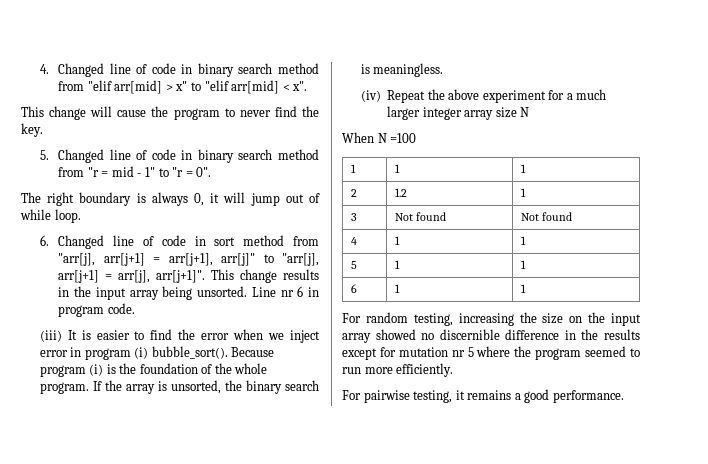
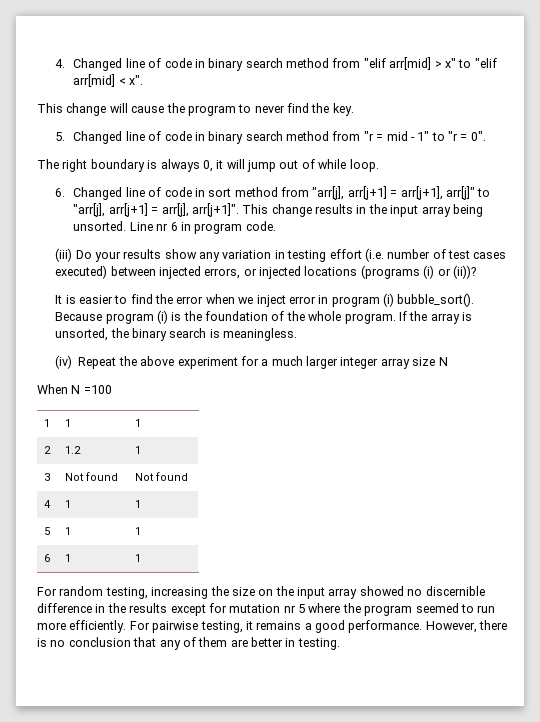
- (iii) It is easier to find the error when we inject error in program (i) bubble_sort().
+ (iii) Do your results show any variation in testing effort (i.e. number of test cases executed) between injected errors, or injected locations (programs (i) or (ii))?
+ It is easier to find the error when we inject error in program (i) bubble_sort().
- For random testing, increasing the size on the input array showed no discernible difference in the results except for mutation nr 5 where the program seemed to run more efficiently.
- For pairwise testing, it remains a good performance.
+ For random testing, increasing the size on the input array showed no discernible difference in the results except for mutation nr 5 where the program seemed to run more efficiently. For pairwise testing, it remains a good performance.
+ However, there is no conclusion that any of them are better in testing.

